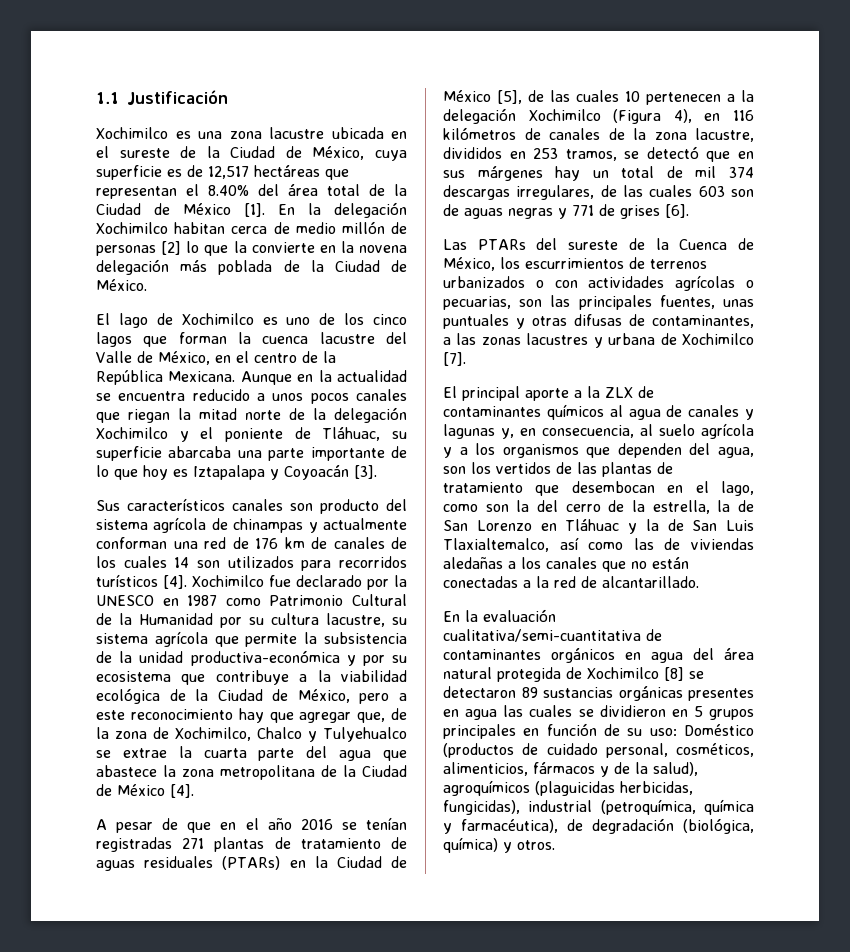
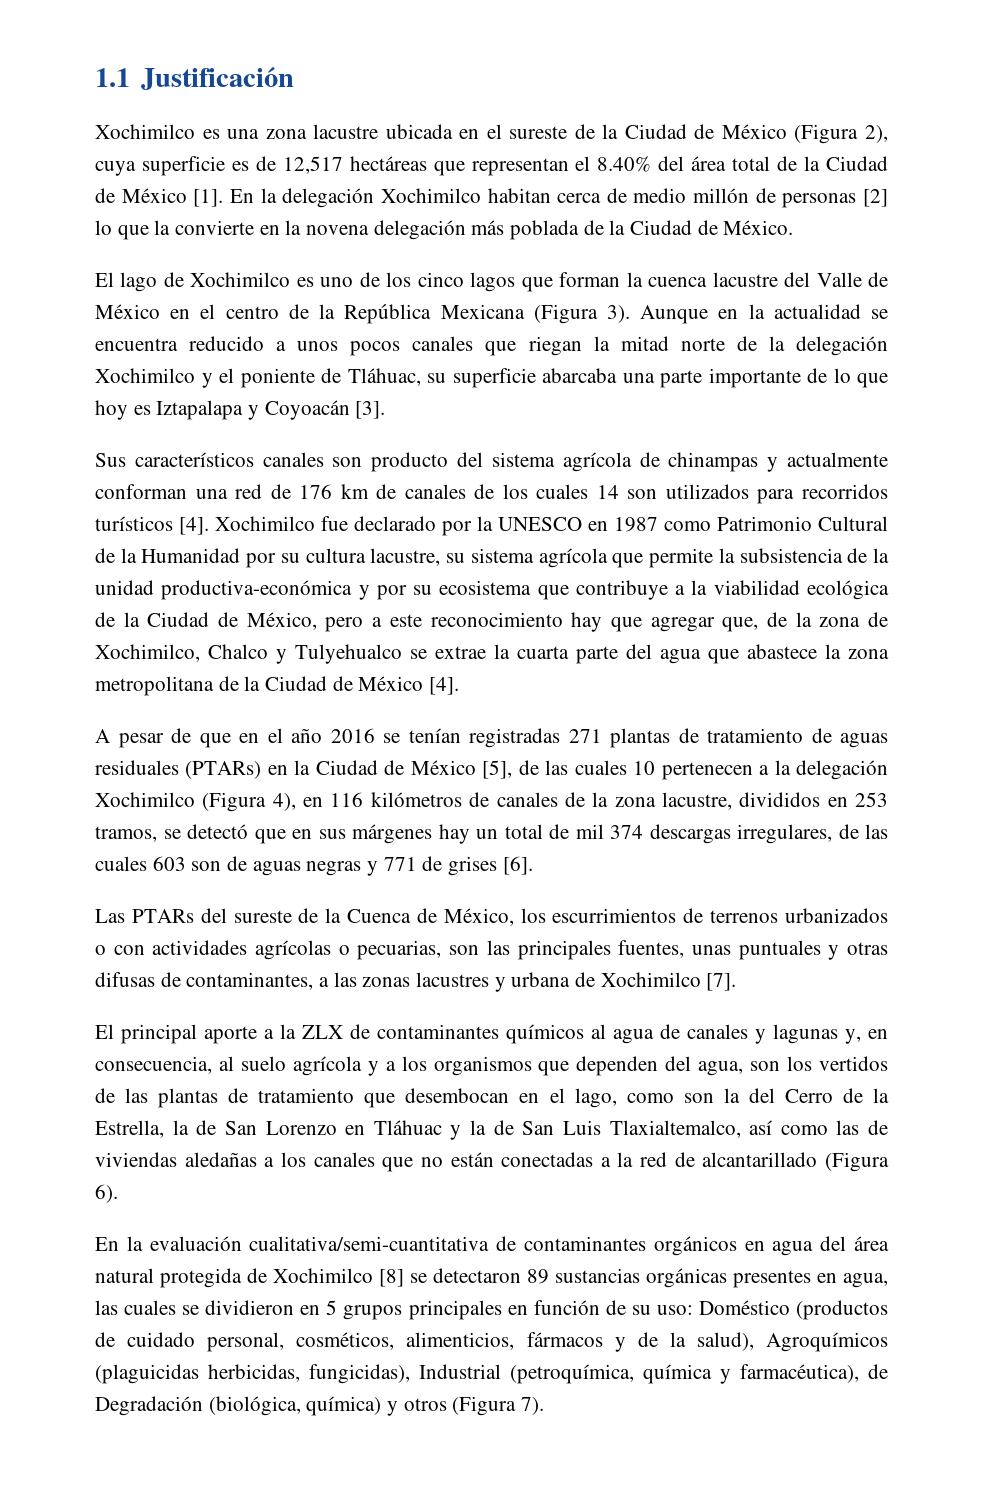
- Xochimilco es una zona lacustre ubicada en el sureste de la Ciudad de México, cuya superficie es de 12,517 hectáreas que representan el 8.40% del área total de la Ciudad de México [1].
+ Xochimilco es una zona lacustre ubicada en el sureste de la Ciudad de México (Figura 2), cuya superficie es de 12,517 hectáreas que representan el 8.40% del área total de la Ciudad de México [1].
- El lago de Xochimilco es uno de los cinco lagos que forman la cuenca lacustre del Valle de México, en el centro de la República Mexicana.
+ El lago de Xochimilco es uno de los cinco lagos que forman la cuenca lacustre del Valle de México en el centro de la República Mexicana (Figura 3).
- El principal aporte a la ZLX de contaminantes químicos al agua de canales y lagunas y, en consecuencia, al suelo agrícola y a los organismos que dependen del agua, son los vertidos de las plantas de tratamiento que desembocan en el lago, como son la del cerro de la estrella, la de San Lorenzo en Tláhuac y la de San Luis Tlaxialtemalco, así como las de viviendas aledañas a los canales que no están conectadas a la red de alcantarillado.
+ El principal aporte a la ZLX de contaminantes químicos al agua de canales y lagunas y, en consecuencia, al suelo agrícola y a los organismos que dependen del agua, son los vertidos de las plantas de tratamiento que desembocan en el lago, como son la del Cerro de la Estrella, la de San Lorenzo en Tláhuac y la de San Luis Tlaxialtemalco, así como las de viviendas aledañas a los canales que no están conectadas a la red de alcantarillado (Figura 6).
- En la evaluación cualitativa/semi-cuantitativa de contaminantes orgánicos en agua del área natural protegida de Xochimilco [8] se detectaron 89 sustancias orgánicas presentes en agua las cuales se dividieron en 5 grupos principales en función de su uso: Doméstico (productos de cuidado personal, cosméticos, alimenticios, fármacos y de la salud), agroquímicos (plaguicidas herbicidas, fungicidas), industrial (petroquímica, química y farmacéutica), de degradación (biológica, química) y otros.
+ En la evaluación cualitativa/semi-cuantitativa de contaminantes orgánicos en agua del área natural protegida de Xochimilco [8] se detectaron 89 sustancias orgánicas presentes en agua, las cuales se dividieron en 5 grupos principales en función de su uso: Doméstico (productos de cuidado personal, cosméticos, alimenticios, fármacos y de la salud), Agroquímicos (plaguicidas herbicidas, fungicidas), Industrial (petroquímica, química y farmacéutica), de Degradación (biológica, química) y otros (Figura 7).

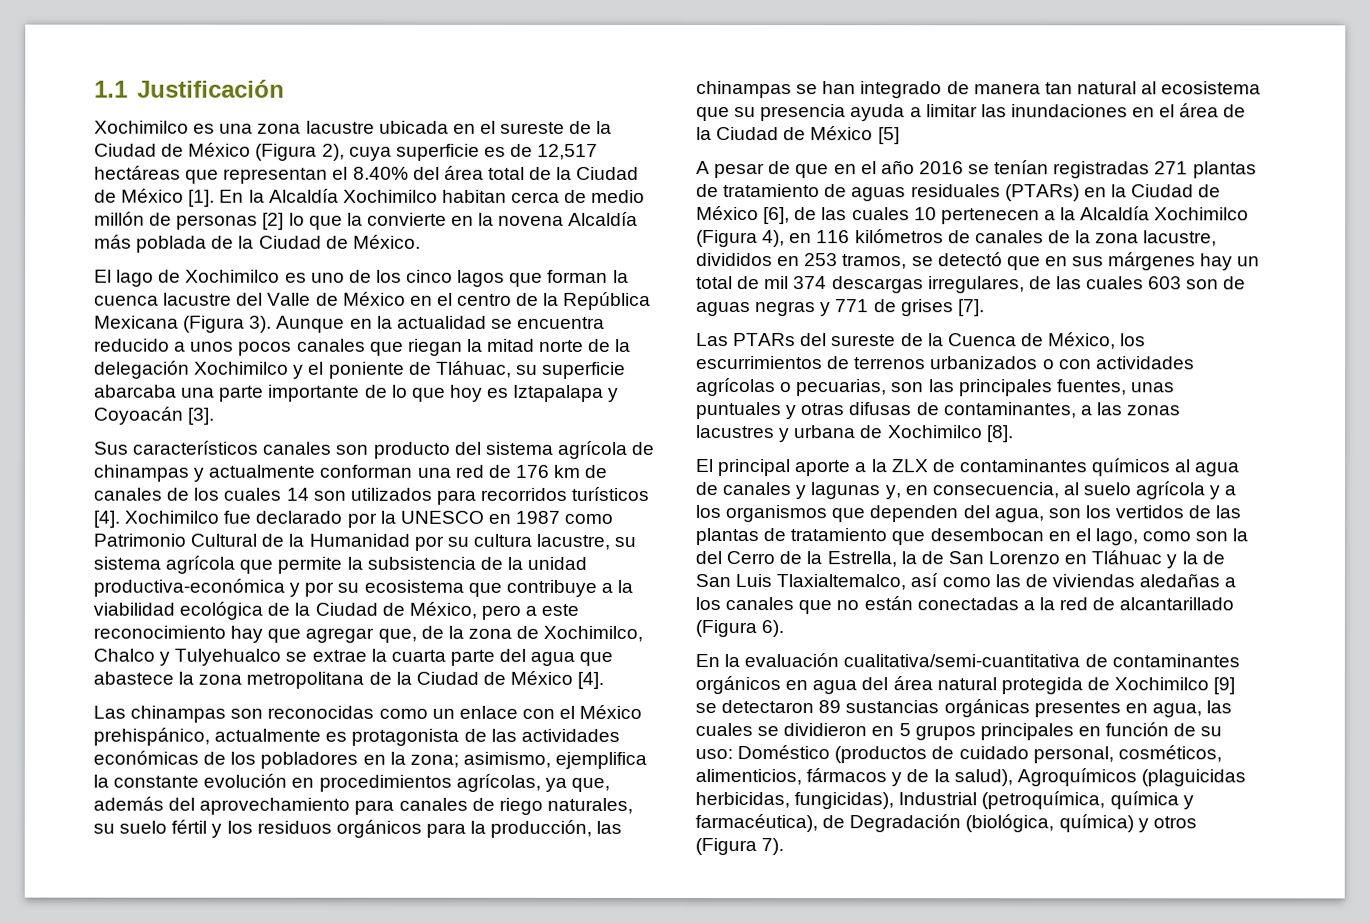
- En la delegación Xochimilco habitan cerca de medio millón de personas [2] lo que la convierte en la novena delegación más poblada de la Ciudad de México.
+ En la Alcaldía Xochimilco habitan cerca de medio millón de personas [2] lo que la convierte en la novena Alcaldía más poblada de la Ciudad de México.
+ Las chinampas son reconocidas como un enlace con el México prehispánico, actualmente es protagonista de las actividades económicas de los pobladores en la zona; asimismo, ejemplifica la constante evolución en procedimientos agrícolas, ya que, además del aprovechamiento para canales de riego naturales, su suelo fértil y los residuos orgánicos para la producción, las chinampas se han integrado de manera tan natural al ecosistema que su presencia ayuda a limitar las inundaciones en el área de la Ciudad de México [5]
- A pesar de que en el año 2016 se tenían registradas 271 plantas de tratamiento de aguas residuales (PTARs) en la Ciudad de México [5], de las cuales 10 pertenecen a la delegación Xochimilco (Figura 4), en 116 kilómetros de canales de la zona lacustre, divididos en 253 tramos, se detectó que en sus márgenes hay un total de mil 374 descargas irregulares, de las cuales 603 son de aguas negras y 771 de grises [6].
+ A pesar de que en el año 2016 se tenían registradas 271 plantas de tratamiento de aguas residuales (PTARs) en la Ciudad de México [6], de las cuales 10 pertenecen a la Alcaldía Xochimilco (Figura 4), en 116 kilómetros de canales de la zona lacustre, divididos en 253 tramos, se detectó que en sus márgenes hay un total de mil 374 descargas irregulares, de las cuales 603 son de aguas negras y 771 de grises [7].
- Las PTARs del sureste de la Cuenca de México, los escurrimientos de terrenos urbanizados o con actividades agrícolas o pecuarias, son las principales fuentes, unas puntuales y otras difusas de contaminantes, a las zonas lacustres y urbana de Xochimilco [7].
+ Las PTARs del sureste de la Cuenca de México, los escurrimientos de terrenos urbanizados o con actividades agrícolas o pecuarias, son las principales fuentes, unas puntuales y otras difusas de contaminantes, a las zonas lacustres y urbana de Xochimilco [8].
- En la evaluación cualitativa/semi-cuantitativa de contaminantes orgánicos en agua del área natural protegida de Xochimilco [8] se detectaron 89 sustancias orgánicas presentes en agua, las cuales se dividieron en 5 grupos principales en función de su uso:
+ En la evaluación cualitativa/semi-cuantitativa de contaminantes orgánicos en agua del área natural protegida de Xochimilco [9] se detectaron 89 sustancias orgánicas presentes en agua, las cuales se dividieron en 5 grupos principales en función de su uso:

